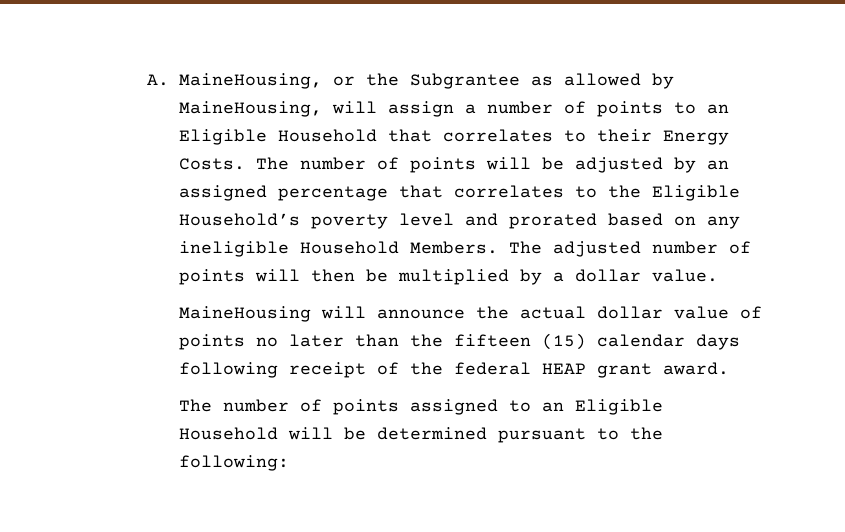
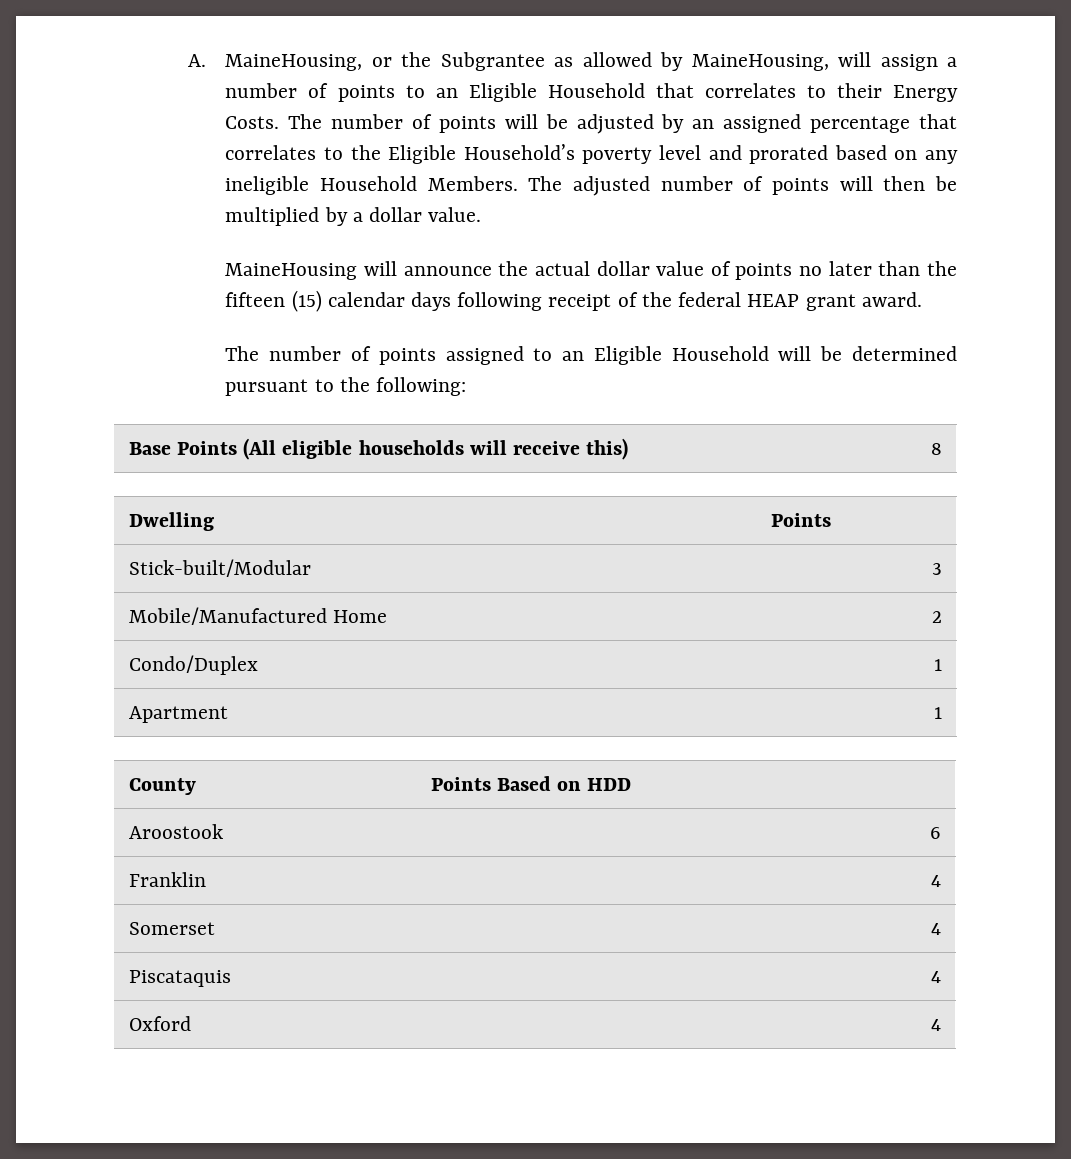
+ Base Points (All eligible households will receive this) | 8
+ Dwelling | Points
+ Stick-built/Modular | 3
+ Mobile/Manufactured Home | 2
+ Condo/Duplex | 1
+ Apartment | 1
+ County | Points Based on HDD
+ Aroostook | 6
+ Franklin | 4
+ Somerset | 4
+ Piscataquis | 4
+ Oxford | 4

